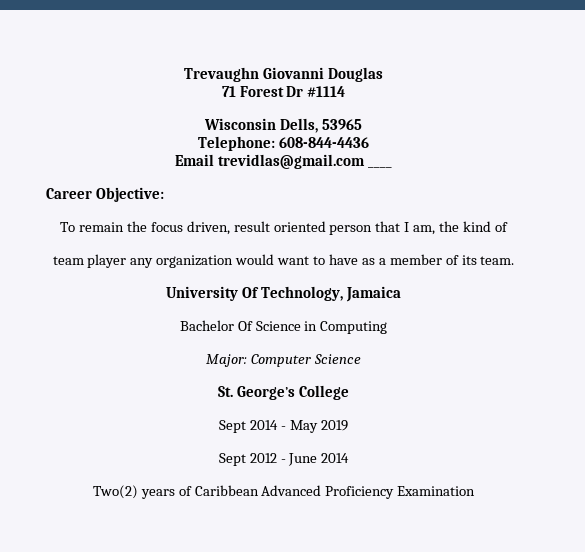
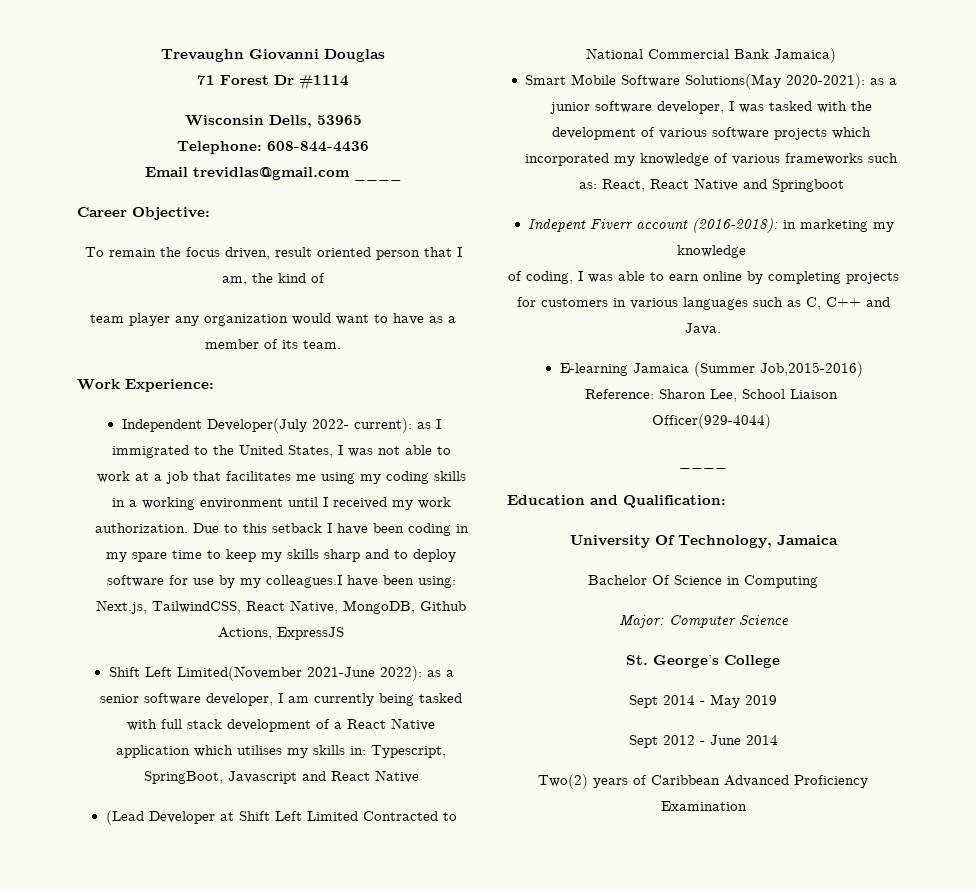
+ Work Experience:
+ Independent Developer(July 2022- current): as I immigrated to the United States, I was not able to work at a job that facilitates me using my coding skills in a working environment until I received my work authorization. Due to this setback I have been coding in my spare time to keep my skills sharp and to deploy software for use by my colleagues.I have been using: Next.js, TailwindCSS, React Native, MongoDB, Github Actions, ExpressJS
+ Shift Left Limited(November 2021-June 2022): as a senior software developer, I am currently being tasked with full stack development of a React Native application which utilises my skills in: Typescript, SpringBoot, Javascript and React Native
+ (Lead Developer at Shift Left Limited Contracted to National Commercial Bank Jamaica)
+ Smart Mobile Software Solutions(May 2020-2021): as a junior software developer, I was tasked with the development of various software projects which incorporated my knowledge of various frameworks such as: React, React Native and Springboot
+ Indepent Fiverr account (2016-2018): in marketing my knowledge
+ of coding, I was able to earn online by completing projects for customers in various languages such as C, C++ and Java.
+ E-learning Jamaica (Summer Job,2015-2016) Reference: Sharon Lee, School Liaison Officer(929-4044)
+ ____
+ Education and Qualification:

